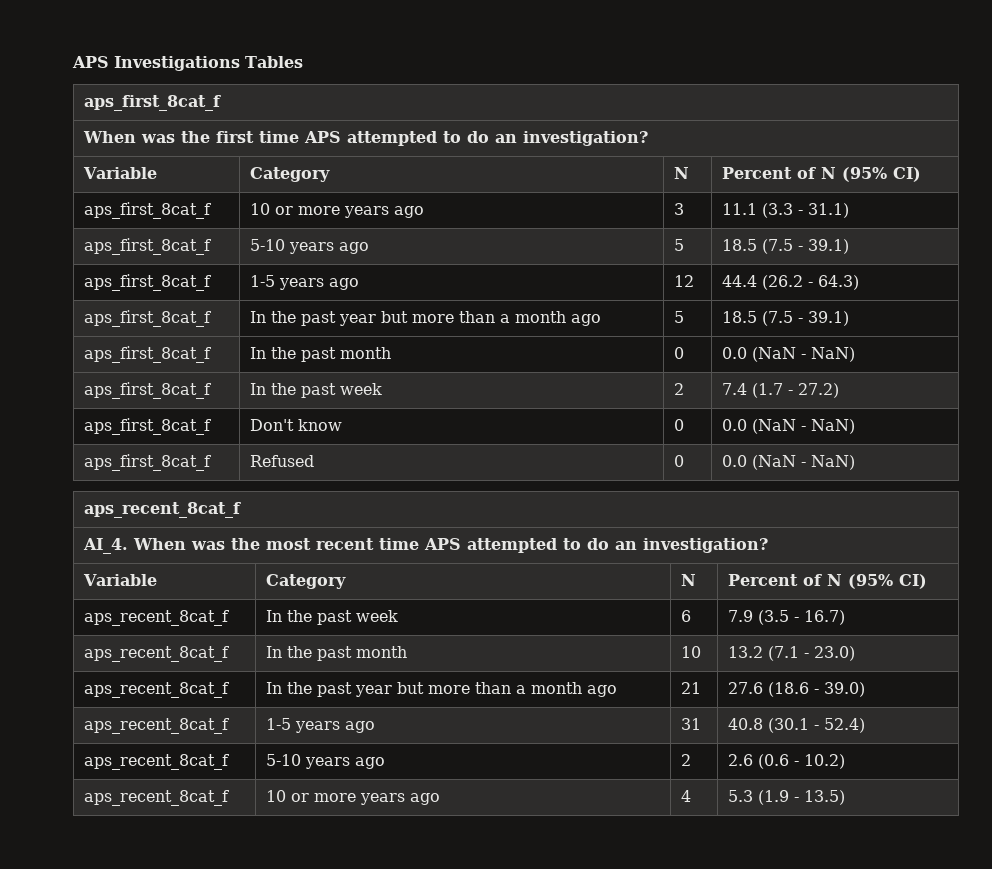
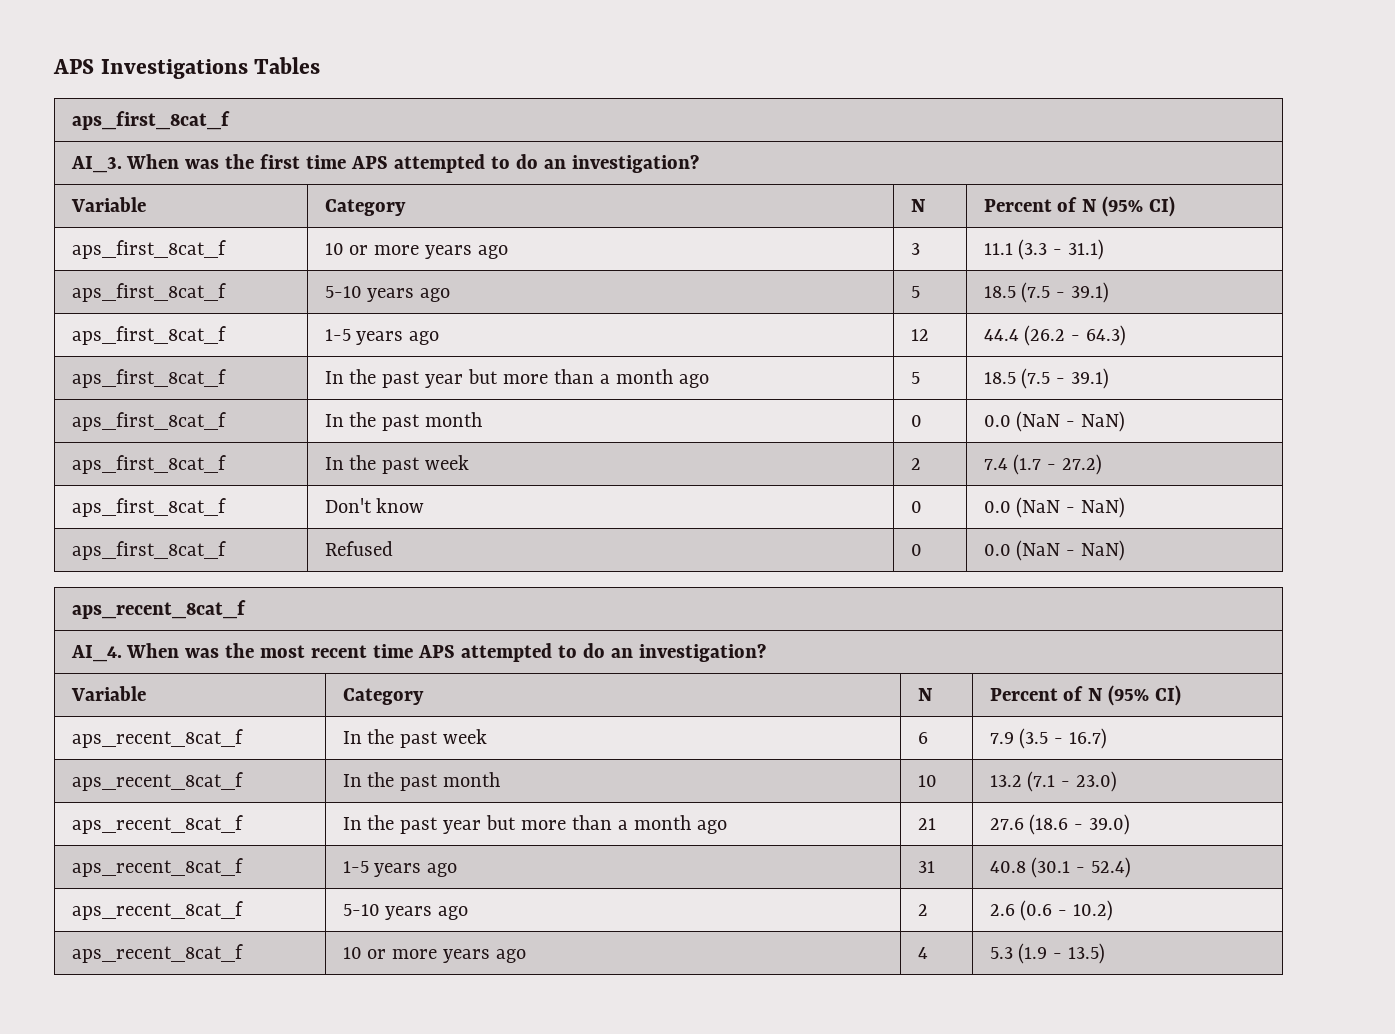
- When was the first time APS attempted to do an investigation?
+ AI_3. When was the first time APS attempted to do an investigation?

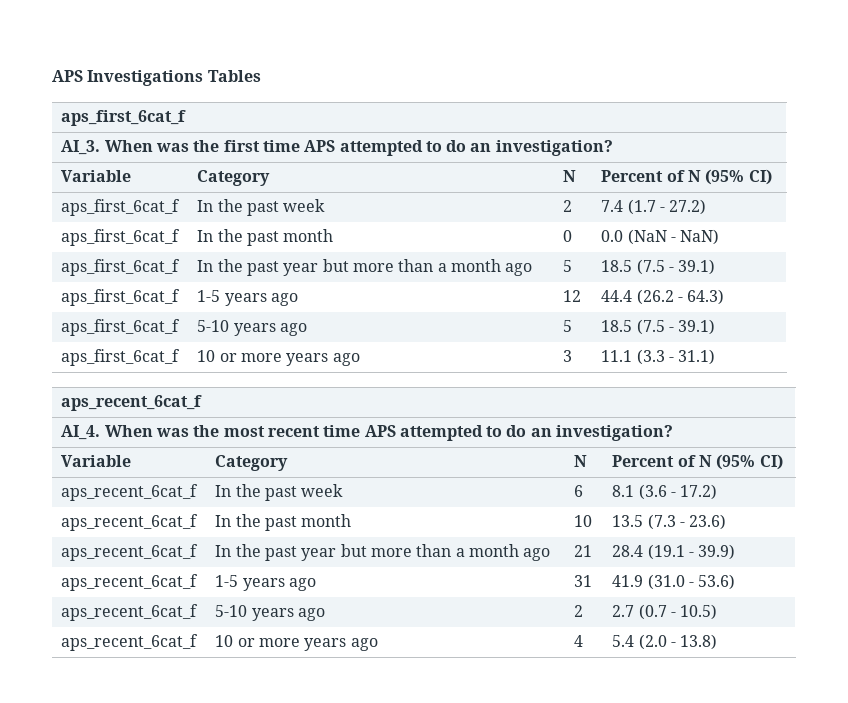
  APS Investigations Tables
- aps_first_8cat_f
+ aps_first_6cat_f
- aps_first_8cat_f | 10 or more years ago | 3 | 11.1 (3.3 - 31.1)
- aps_first_8cat_f | 5-10 years ago | 5 | 18.5 (7.5 - 39.1)
- aps_first_8cat_f | 1-5 years ago | 12 | 44.4 (26.2 - 64.3)
- aps_first_8cat_f | In the past year but more than a month ago | 5 | 18.5 (7.5 - 39.1)
+ aps_first_6cat_f | In the past week | 2 | 7.4 (1.7 - 27.2)
+ aps_first_6cat_f | In the past month | 0 | 0.0 (NaN - NaN)
+ aps_first_6cat_f | In the past year but more than a month ago | 5 | 18.5 (7.5 - 39.1)
- aps_first_8cat_f | In the past month | 0 | 0.0 (NaN - NaN)
- aps_first_8cat_f | In the past week | 2 | 7.4 (1.7 - 27.2)
- aps_first_8cat_f | Don't know | 0 | 0.0 (NaN - NaN)
- aps_first_8cat_f | Refused | 0 | 0.0 (NaN - NaN)
- aps_recent_8cat_f
+ aps_first_6cat_f | 1-5 years ago | 12 | 44.4 (26.2 - 64.3)
+ aps_first_6cat_f | 5-10 years ago | 5 | 18.5 (7.5 - 39.1)
+ aps_first_6cat_f | 10 or more years ago | 3 | 11.1 (3.3 - 31.1)
+ aps_recent_6cat_f
- aps_recent_8cat_f | In the past week | 6 | 7.9 (3.5 - 16.7)
- aps_recent_8cat_f | In the past month | 10 | 13.2 (7.1 - 23.0)
- aps_recent_8cat_f | In the past year but more than a month ago | 21 | 27.6 (18.6 - 39.0)
- aps_recent_8cat_f | 1-5 years ago | 31 | 40.8 (30.1 - 52.4)
- aps_recent_8cat_f | 5-10 years ago | 2 | 2.6 (0.6 - 10.2)
- aps_recent_8cat_f | 10 or more years ago | 4 | 5.3 (1.9 - 13.5)
+ aps_recent_6cat_f | In the past week | 6 | 8.1 (3.6 - 17.2)
+ aps_recent_6cat_f | In the past month | 10 | 13.5 (7.3 - 23.6)
+ aps_recent_6cat_f | In the past year but more than a month ago | 21 | 28.4 (19.1 - 39.9)
+ aps_recent_6cat_f | 1-5 years ago | 31 | 41.9 (31.0 - 53.6)
+ aps_recent_6cat_f | 5-10 years ago | 2 | 2.7 (0.7 - 10.5)
+ aps_recent_6cat_f | 10 or more years ago | 4 | 5.4 (2.0 - 13.8)

